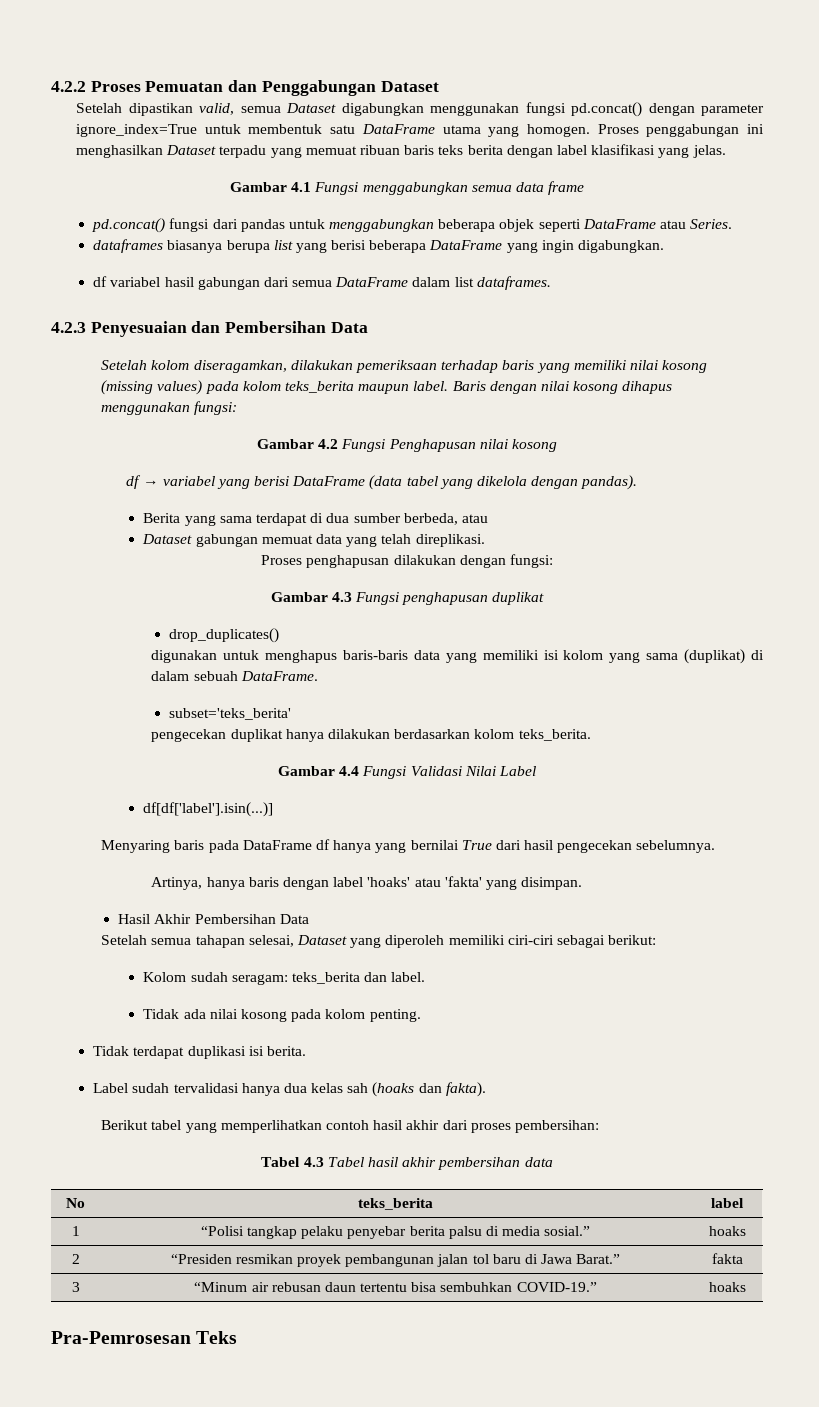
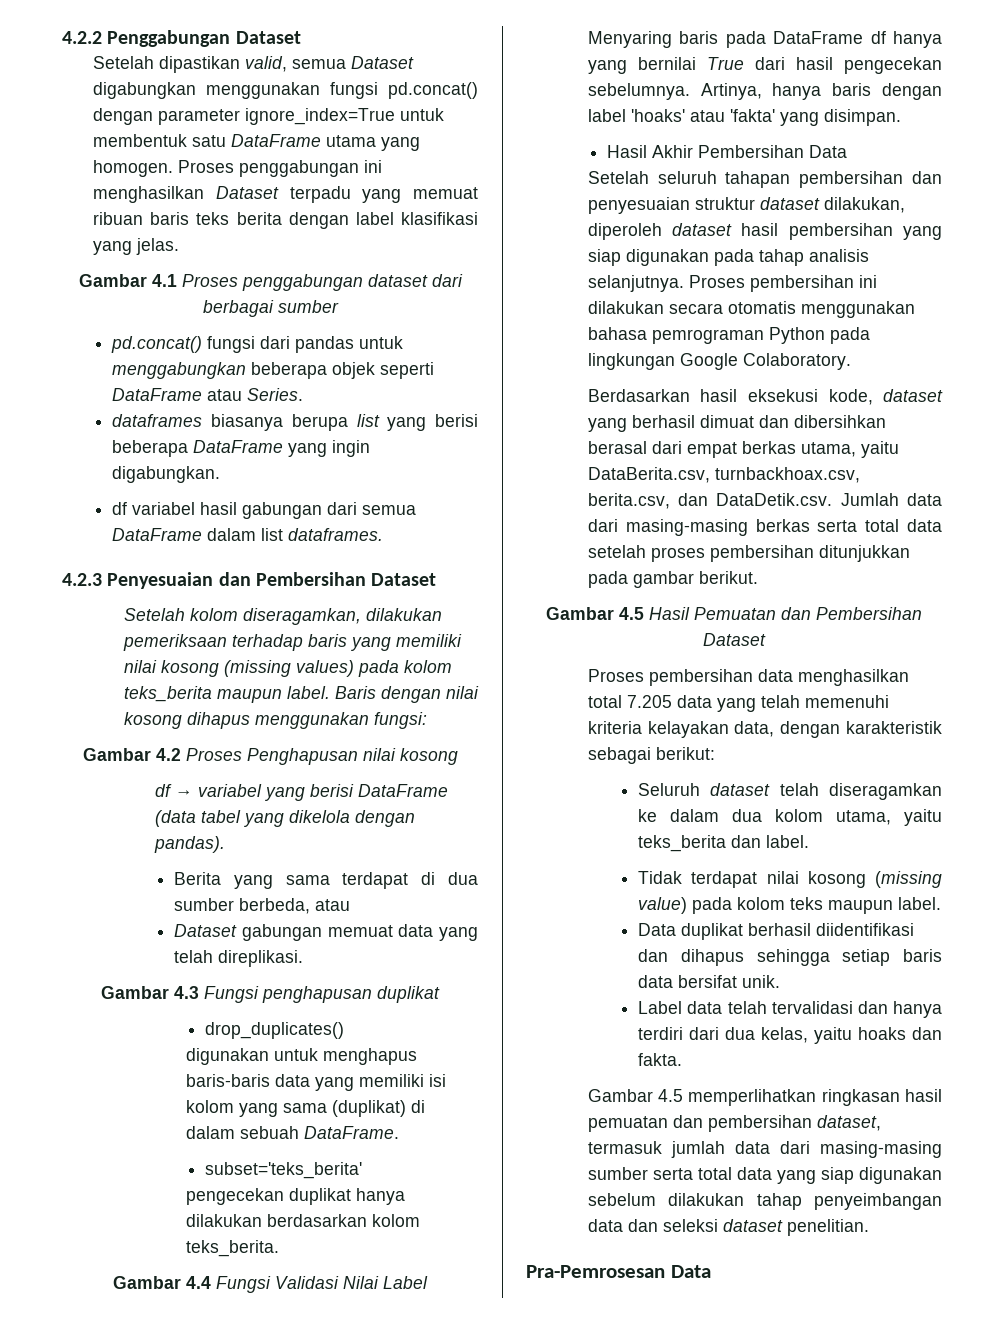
- 4.2.2 Proses Pemuatan dan Penggabungan Dataset
+ 4.2.2 Penggabungan Dataset
- Gambar 4.1 Fungsi menggabungkan semua data frame
+ Gambar 4.1 Proses penggabungan dataset dari berbagai sumber
- 4.2.3 Penyesuaian dan Pembersihan Data
+ 4.2.3 Penyesuaian dan Pembersihan Dataset
- Gambar 4.2 Fungsi Penghapusan nilai kosong
+ Gambar 4.2 Proses Penghapusan nilai kosong
- Proses penghapusan dilakukan dengan fungsi:
- df[df['label'].isin(...)]
- Menyaring baris pada DataFrame df hanya yang bernilai True dari hasil pengecekan sebelumnya.
- Artinya, hanya baris dengan label 'hoaks' atau 'fakta' yang disimpan.
+ Menyaring baris pada DataFrame df hanya yang bernilai True dari hasil pengecekan sebelumnya. Artinya, hanya baris dengan label 'hoaks' atau 'fakta' yang disimpan.
- Setelah semua tahapan selesai, Dataset yang diperoleh memiliki ciri-ciri sebagai berikut:
- Kolom sudah seragam: teks_berita dan label.
+ Setelah seluruh tahapan pembersihan dan penyesuaian struktur dataset dilakukan, diperoleh dataset hasil pembersihan yang siap digunakan pada tahap analisis selanjutnya. Proses pembersihan ini dilakukan secara otomatis menggunakan bahasa pemrograman Python pada lingkungan Google Colaboratory.
+ Berdasarkan hasil eksekusi kode, dataset yang berhasil dimuat dan dibersihkan berasal dari empat berkas utama, yaitu DataBerita.csv, turnbackhoax.csv, berita.csv, dan DataDetik.csv. Jumlah data dari masing-masing berkas serta total data setelah proses pembersihan ditunjukkan pada gambar berikut.
+ Gambar 4.5 Hasil Pemuatan dan Pembersihan Dataset
+ Proses pembersihan data menghasilkan total 7.205 data yang telah memenuhi kriteria kelayakan data, dengan karakteristik sebagai berikut:
+ Seluruh dataset telah diseragamkan ke dalam dua kolom utama, yaitu teks_berita dan label.
- Tidak ada nilai kosong pada kolom penting.
- Tidak terdapat duplikasi isi berita.
- Label sudah tervalidasi hanya dua kelas sah (hoaks dan fakta).
- Berikut tabel yang memperlihatkan contoh hasil akhir dari proses pembersihan:
- Tabel 4.3 Tabel hasil akhir pembersihan data
- No | teks_berita | label
- 1 | “Polisi tangkap pelaku penyebar berita palsu di media sosial.” | hoaks
- 2 | “Presiden resmikan proyek pembangunan jalan tol baru di Jawa Barat.” | fakta
- 3 | “Minum air rebusan daun tertentu bisa sembuhkan COVID-19.” | hoaks
+ Tidak terdapat nilai kosong (missing value) pada kolom teks maupun label.
+ Data duplikat berhasil diidentifikasi dan dihapus sehingga setiap baris data bersifat unik.
+ Label data telah tervalidasi dan hanya terdiri dari dua kelas, yaitu hoaks dan fakta.
+ Gambar 4.5 memperlihatkan ringkasan hasil pemuatan dan pembersihan dataset, termasuk jumlah data dari masing-masing sumber serta total data yang siap digunakan sebelum dilakukan tahap penyeimbangan data dan seleksi dataset penelitian.
- Pra-Pemrosesan Teks
+ Pra-Pemrosesan Data

